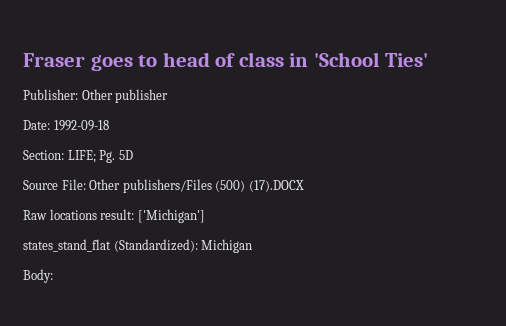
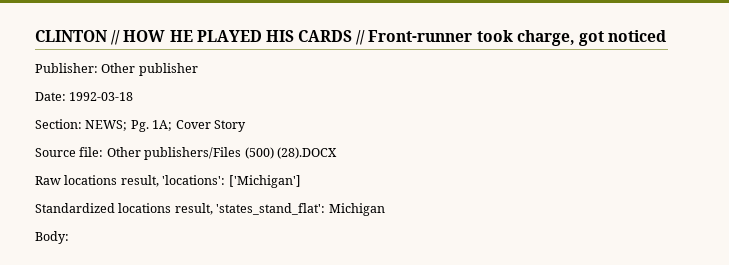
- Fraser goes to head of class in 'School Ties'
+ CLINTON // HOW HE PLAYED HIS CARDS // Front-runner took charge, got noticed
- Date: 1992-09-18
+ Date: 1992-03-18
- Section: LIFE; Pg. 5D
+ Section: NEWS; Pg. 1A; Cover Story
- Source File: Other publishers/Files (500) (17).DOCX
+ Source file: Other publishers/Files (500) (28).DOCX
- Raw locations result: ['Michigan']
+ Raw locations result, 'locations': ['Michigan']
- states_stand_flat (Standardized): Michigan
+ Standardized locations result, 'states_stand_flat': Michigan

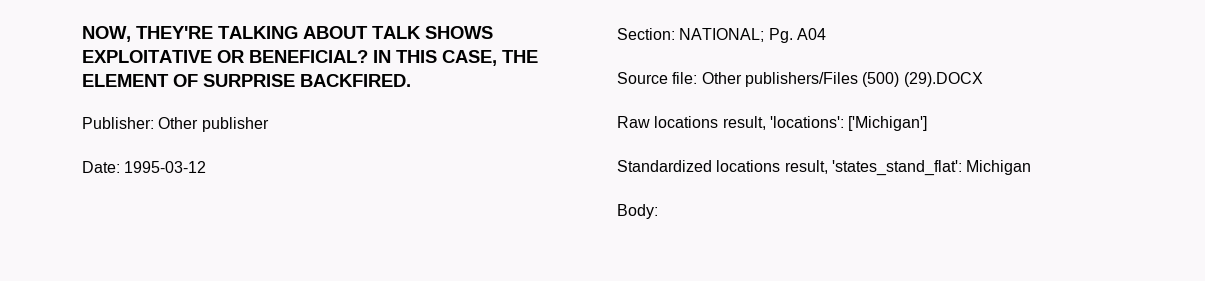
- CLINTON // HOW HE PLAYED HIS CARDS // Front-runner took charge, got noticed
+ NOW, THEY'RE TALKING ABOUT TALK SHOWS EXPLOITATIVE OR BENEFICIAL? IN THIS CASE, THE ELEMENT OF SURPRISE BACKFIRED.
- Date: 1992-03-18
+ Date: 1995-03-12
- Section: NEWS; Pg. 1A; Cover Story
+ Section: NATIONAL; Pg. A04
- Source file: Other publishers/Files (500) (28).DOCX
+ Source file: Other publishers/Files (500) (29).DOCX

